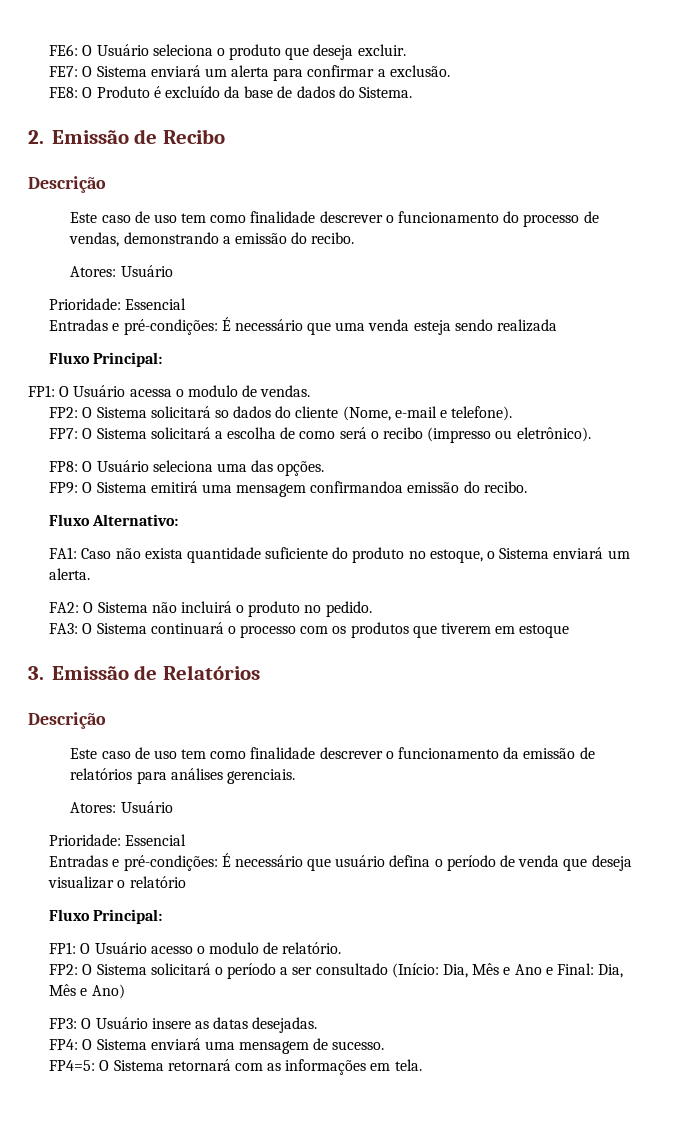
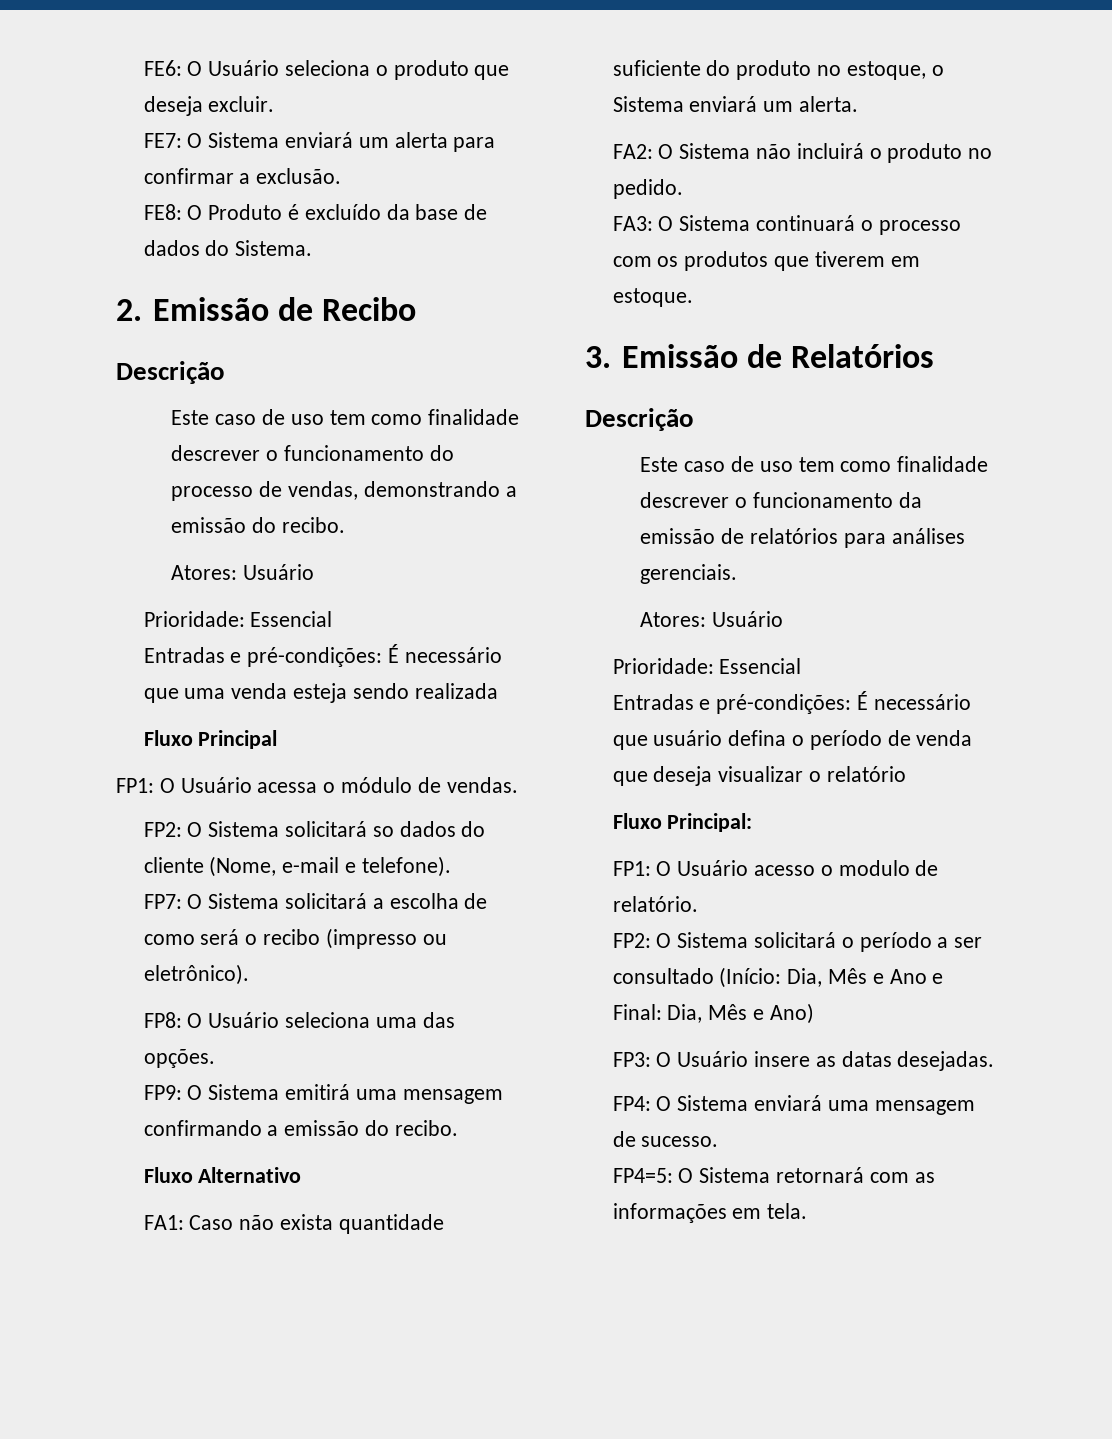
  Entradas e pré-condições: É necessário que uma venda esteja sendo realizada
- Fluxo Principal:
+ Fluxo Principal
- FP1: O Usuário acessa o modulo de vendas.
+ FP1: O Usuário acessa o módulo de vendas.
- FP9: O Sistema emitirá uma mensagem confirmandoa emissão do recibo.
+ FP9: O Sistema emitirá uma mensagem confirmando a emissão do recibo.
- Fluxo Alternativo:
+ Fluxo Alternativo
- FA3: O Sistema continuará o processo com os produtos que tiverem em estoque
+ FA3: O Sistema continuará o processo com os produtos que tiverem em estoque.

